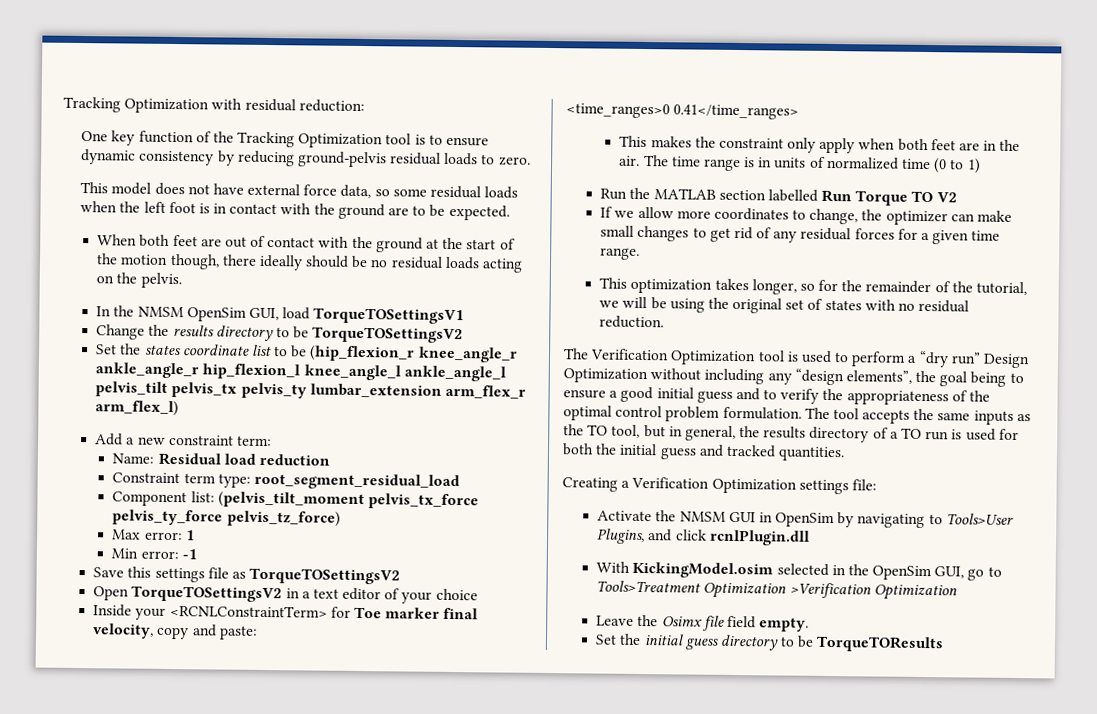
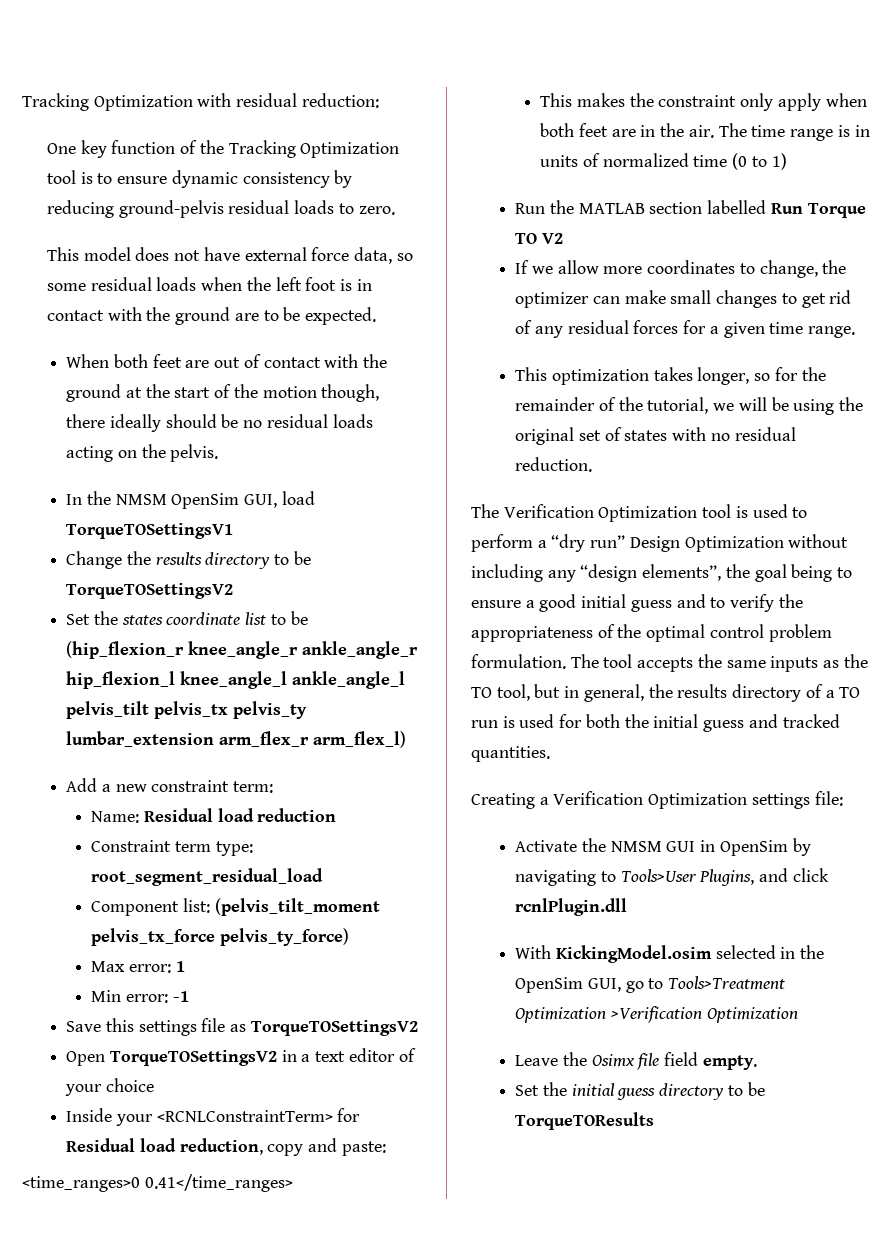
- Component list: (pelvis_tilt_moment pelvis_tx_force pelvis_ty_force pelvis_tz_force)
+ Component list: (pelvis_tilt_moment pelvis_tx_force pelvis_ty_force)
- Inside your <RCNLConstraintTerm> for Toe marker final velocity, copy and paste:
+ Inside your <RCNLConstraintTerm> for Residual load reduction, copy and paste:

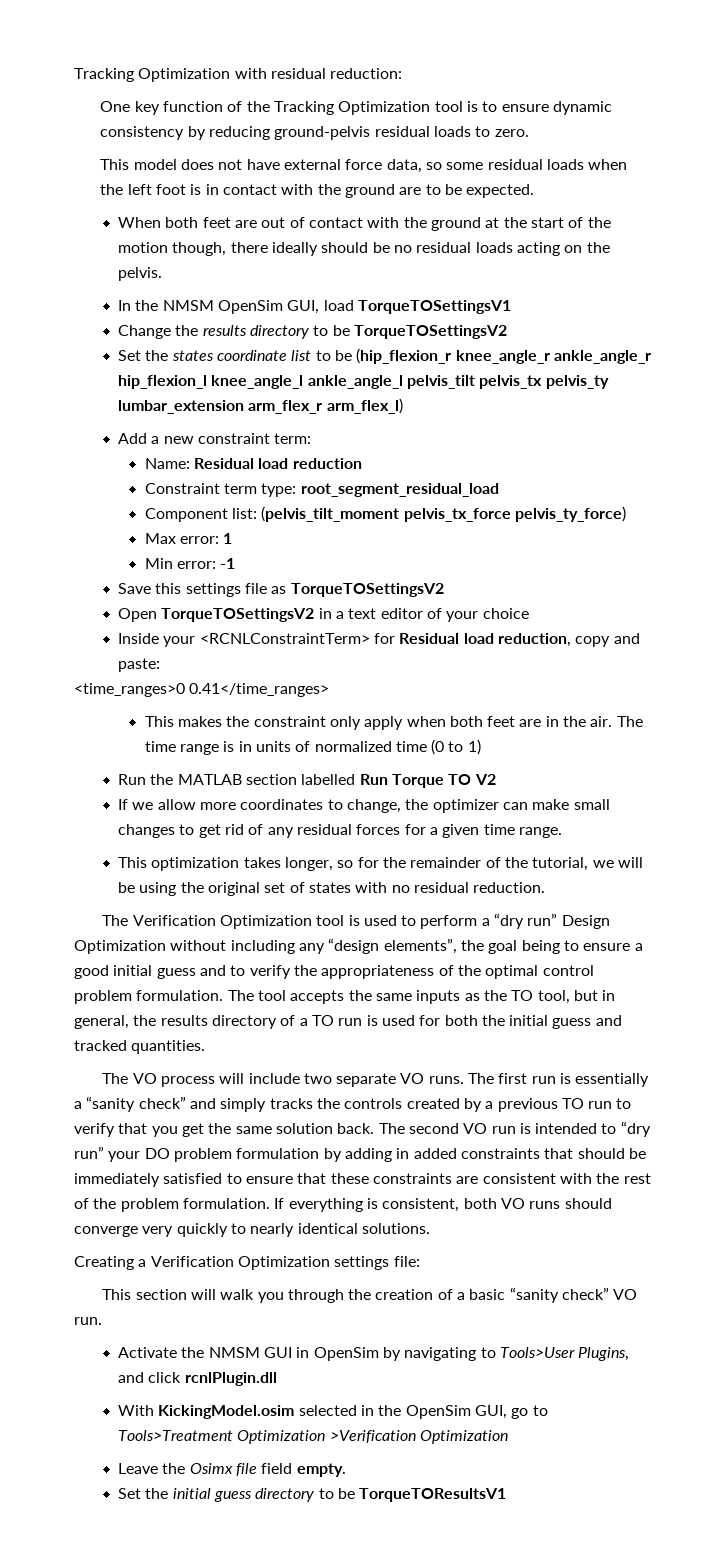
+ The VO process will include two separate VO runs. The first run is essentially a “sanity check” and simply tracks the controls created by a previous TO run to verify that you get the same solution back. The second VO run is intended to “dry run” your DO problem formulation by adding in added constraints that should be immediately satisfied to ensure that these constraints are consistent with the rest of the problem formulation. If everything is consistent, both VO runs should converge very quickly to nearly identical solutions.
+ This section will walk you through the creation of a basic “sanity check” VO run.
- Set the initial guess directory to be TorqueTOResults
+ Set the initial guess directory to be TorqueTOResultsV1

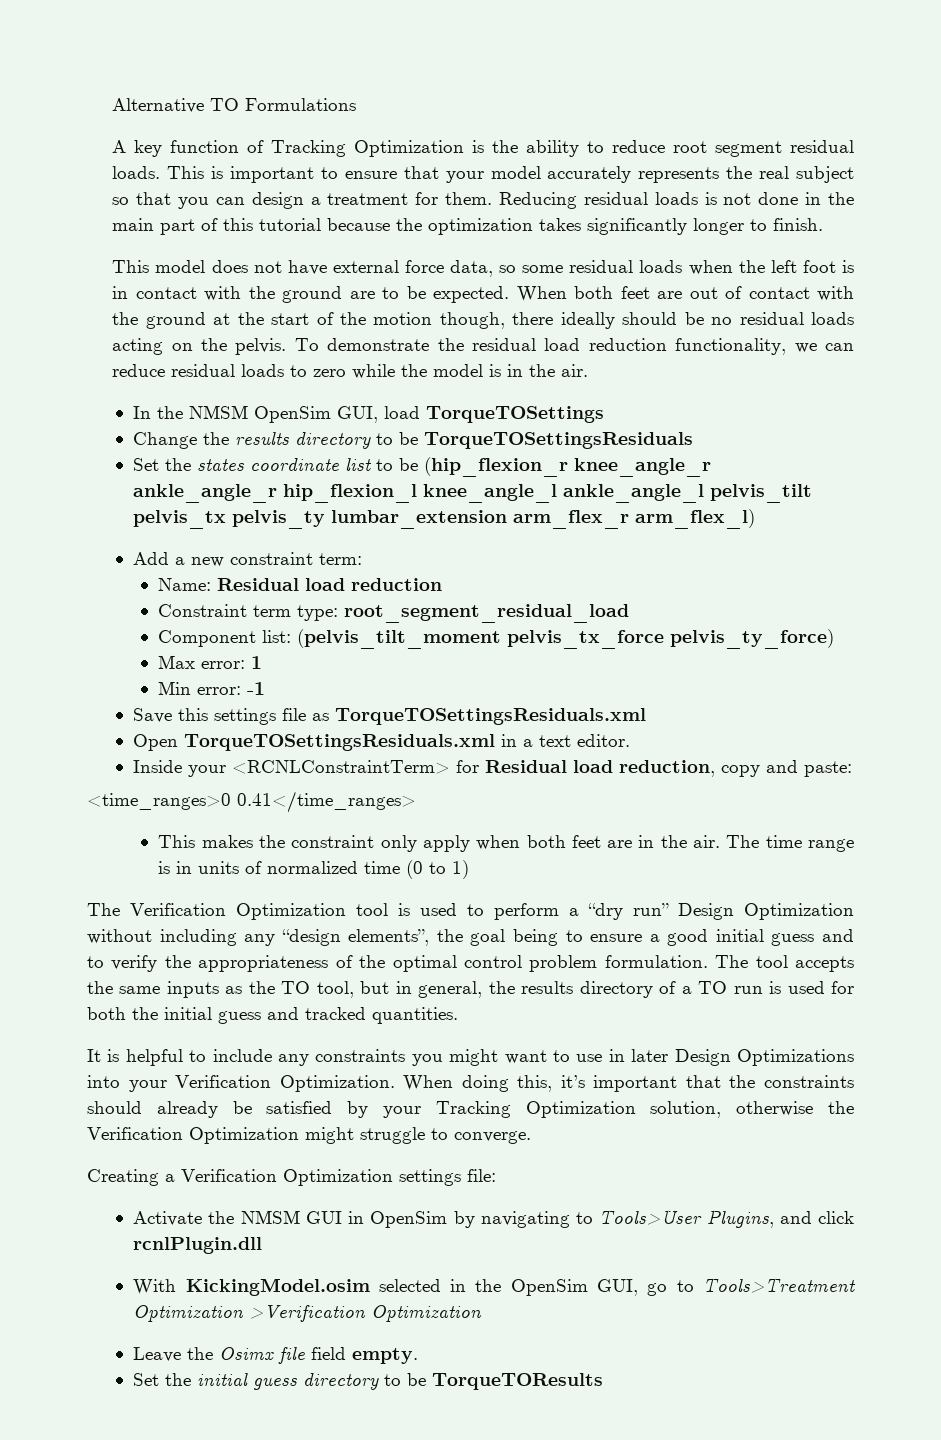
- Tracking Optimization with residual reduction:
- One key function of the Tracking Optimization tool is to ensure dynamic consistency by reducing ground-pelvis residual loads to zero.
+ Alternative TO Formulations
+ A key function of Tracking Optimization is the ability to reduce root segment residual loads. This is important to ensure that your model accurately represents the real subject so that you can design a treatment for them. Reducing residual loads is not done in the main part of this tutorial because the optimization takes significantly longer to finish.
- This model does not have external force data, so some residual loads when the left foot is in contact with the ground are to be expected.
- When both feet are out of contact with the ground at the start of the motion though, there ideally should be no residual loads acting on the pelvis.
+ This model does not have external force data, so some residual loads when the left foot is in contact with the ground are to be expected. When both feet are out of contact with the ground at the start of the motion though, there ideally should be no residual loads acting on the pelvis. To demonstrate the residual load reduction functionality, we can reduce residual loads to zero while the model is in the air.
- In the NMSM OpenSim GUI, load TorqueTOSettingsV1
+ In the NMSM OpenSim GUI, load TorqueTOSettings
- Change the results directory to be TorqueTOSettingsV2
+ Change the results directory to be TorqueTOSettingsResiduals
- Save this settings file as TorqueTOSettingsV2
+ Save this settings file as TorqueTOSettingsResiduals.xml
- Open TorqueTOSettingsV2 in a text editor of your choice
+ Open TorqueTOSettingsResiduals.xml in a text editor.
- Run the MATLAB section labelled Run Torque TO V2
- If we allow more coordinates to change, the optimizer can make small changes to get rid of any residual forces for a given time range.
- This optimization takes longer, so for the remainder of the tutorial, we will be using the original set of states with no residual reduction.
- The VO process will include two separate VO runs. The first run is essentially a “sanity check” and simply tracks the controls created by a previous TO run to verify that you get the same solution back. The second VO run is intended to “dry run” your DO problem formulation by adding in added constraints that should be immediately satisfied to ensure that these constraints are consistent with the rest of the problem formulation. If everything is consistent, both VO runs should converge very quickly to nearly identical solutions.
+ It is helpful to include any constraints you might want to use in later Design Optimizations into your Verification Optimization. When doing this, it’s important that the constraints should already be satisfied by your Tracking Optimization solution, otherwise the Verification Optimization might struggle to converge.
- This section will walk you through the creation of a basic “sanity check” VO run.
- Set the initial guess directory to be TorqueTOResultsV1
+ Set the initial guess directory to be TorqueTOResults

